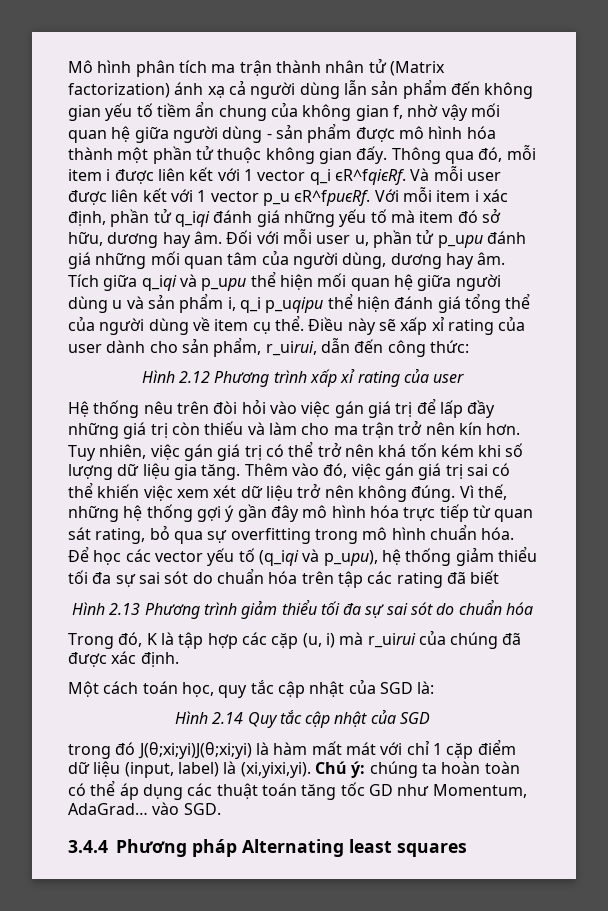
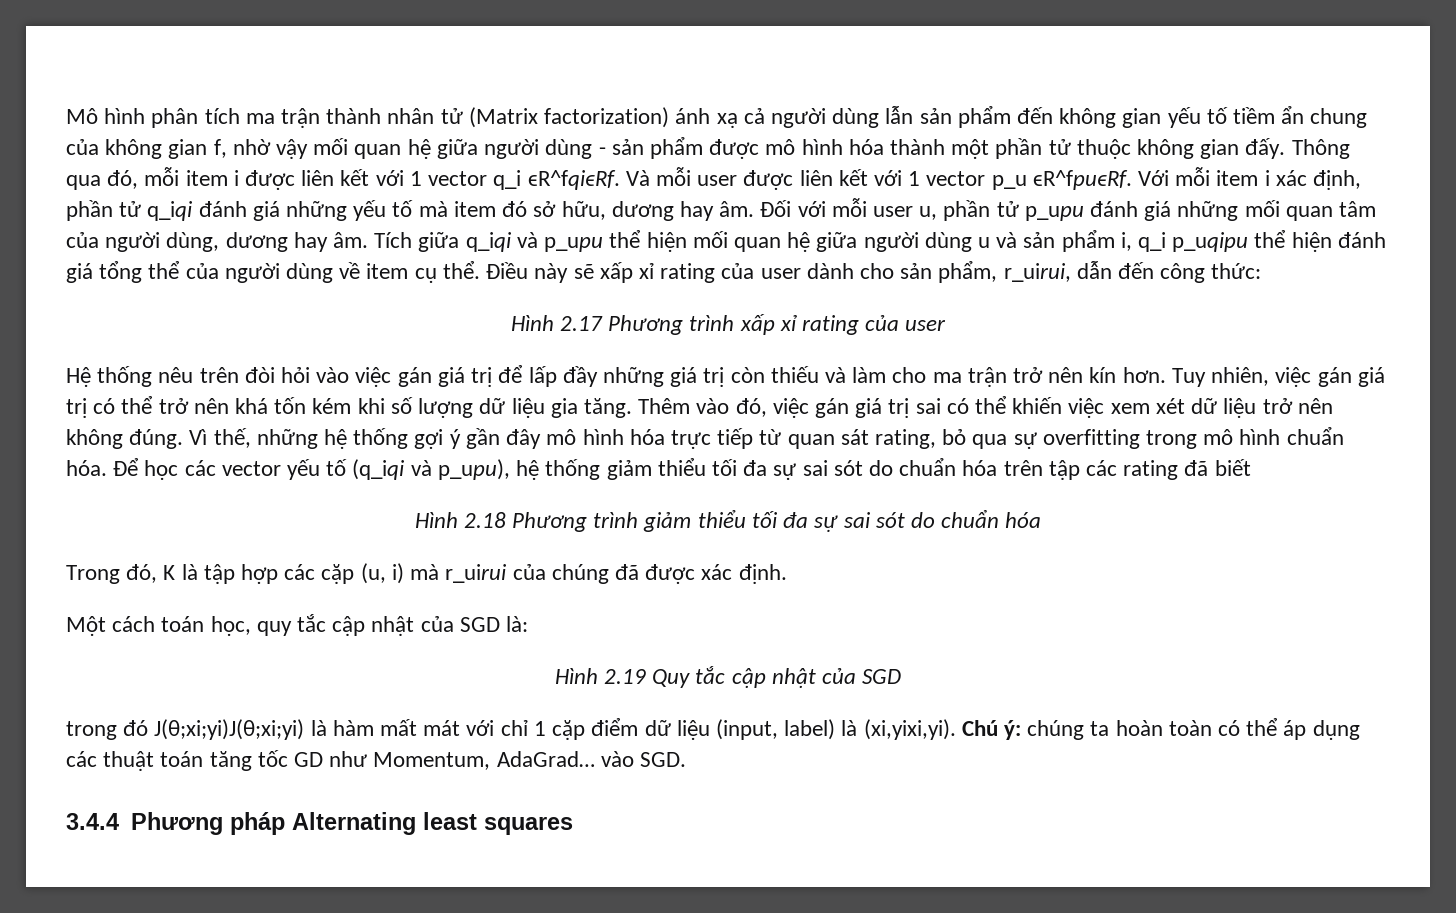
- Hình 2.12 Phương trình xấp xỉ rating của user
+ Hình 2.17 Phương trình xấp xỉ rating của user
- Hình 2.13 Phương trình giảm thiểu tối đa sự sai sót do chuẩn hóa
+ Hình 2.18 Phương trình giảm thiểu tối đa sự sai sót do chuẩn hóa
- Hình 2.14 Quy tắc cập nhật của SGD
+ Hình 2.19 Quy tắc cập nhật của SGD

